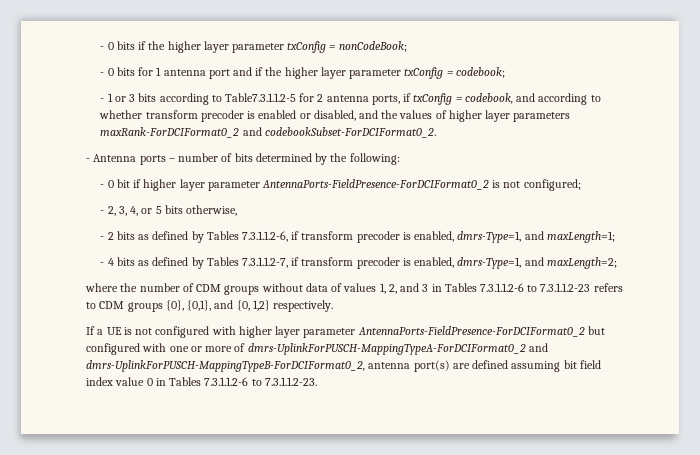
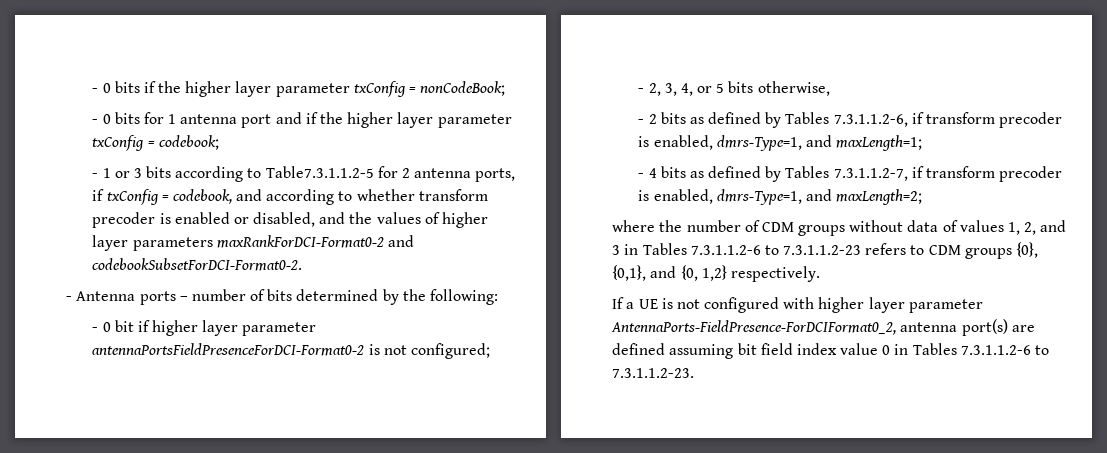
- - 1 or 3 bits according to Table7.3.1.1.2-5 for 2 antenna ports, if txConfig = codebook, and according to whether transform precoder is enabled or disabled, and the values of higher layer parameters maxRank-ForDCIFormat0_2 and codebookSubset-ForDCIFormat0_2.
+ - 1 or 3 bits according to Table7.3.1.1.2-5 for 2 antenna ports, if txConfig = codebook, and according to whether transform precoder is enabled or disabled, and the values of higher layer parameters maxRankForDCI-Format0-2 and codebookSubsetForDCI-Format0-2.
- - 0 bit if higher layer parameter AntennaPorts-FieldPresence-ForDCIFormat0_2 is not configured;
+ - 0 bit if higher layer parameter antennaPortsFieldPresenceForDCI-Format0-2 is not configured;
- If a UE is not configured with higher layer parameter AntennaPorts-FieldPresence-ForDCIFormat0_2 but configured with one or more of dmrs-UplinkForPUSCH-MappingTypeA-ForDCIFormat0_2 and dmrs-UplinkForPUSCH-MappingTypeB-ForDCIFormat0_2, antenna port(s) are defined assuming bit field index value 0 in Tables 7.3.1.1.2-6 to 7.3.1.1.2-23.
+ If a UE is not configured with higher layer parameter AntennaPorts-FieldPresence-ForDCIFormat0_2, antenna port(s) are defined assuming bit field index value 0 in Tables 7.3.1.1.2-6 to 7.3.1.1.2-23.

